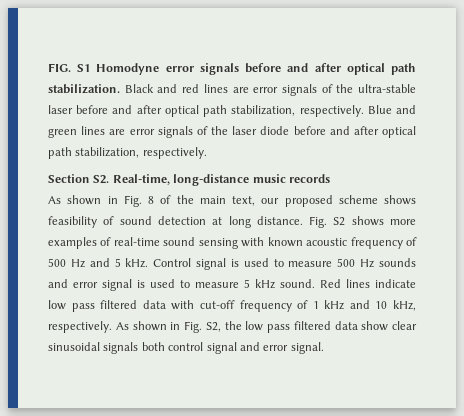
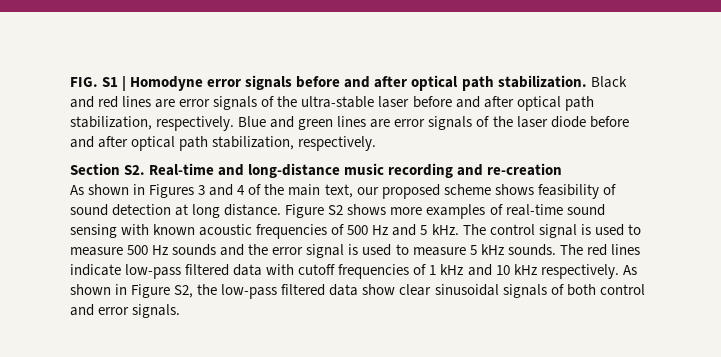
- FIG. S1 Homodyne error signals before and after optical path stabilization.
+ FIG. S1 | Homodyne error signals before and after optical path stabilization.
- Section S2. Real-time, long-distance music records
- As shown in Fig. 8 of the main text, our proposed scheme shows feasibility of sound detection at long distance.
+ Section S2. Real-time and long-distance music recording and re-creation
+ As shown in Figures 3 and 4 of the main text, our proposed scheme shows feasibility of sound detection at long distance.
- Fig. S2 shows more examples of real-time sound sensing with known acoustic frequency of 500 Hz and 5 kHz.
+ Figure S2 shows more examples of real-time sound sensing with known acoustic frequencies of 500 Hz and 5 kHz.
- Control signal is used to measure 500 Hz sounds and error signal is used to measure 5 kHz sound. Red lines indicate low pass filtered data with cut-off frequency of 1 kHz and 10 kHz, respectively.
+ The control signal is used to measure 500 Hz sounds and the error signal is used to measure 5 kHz sounds. The red lines indicate low-pass filtered data with cutoff frequencies of 1 kHz and 10 kHz respectively.
- As shown in Fig. S2, the low pass filtered data show clear sinusoidal signals both control signal and error signal.
+ As shown in Figure S2, the low-pass filtered data show clear sinusoidal signals of both control and error signals.

